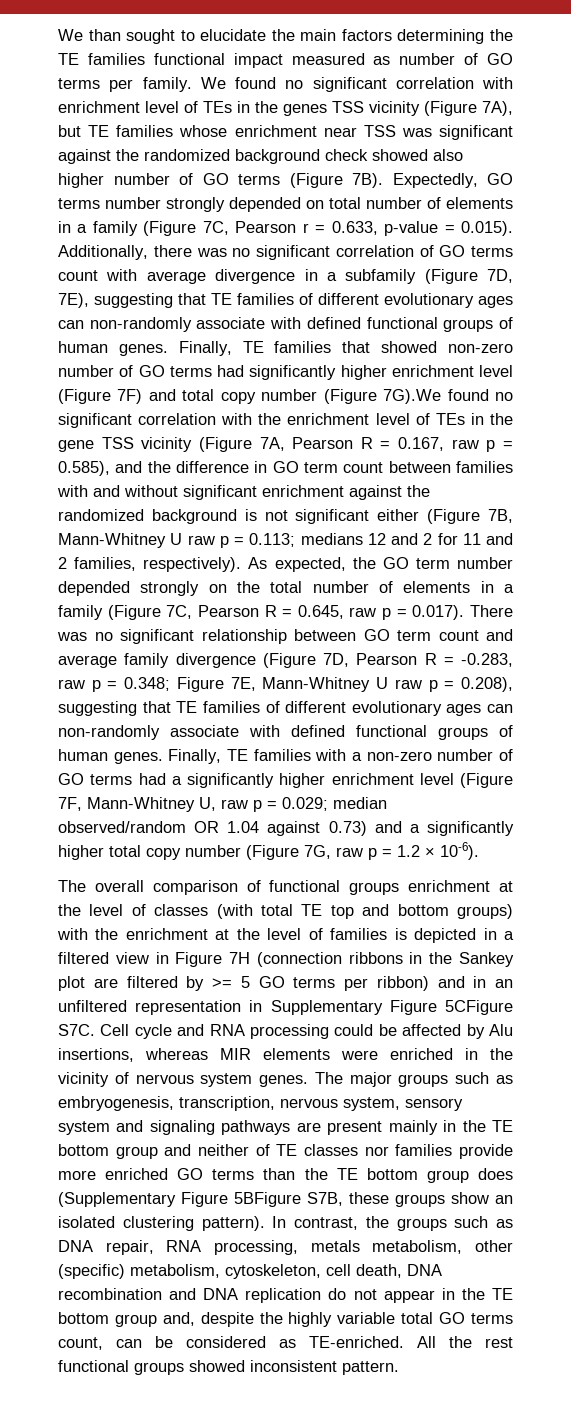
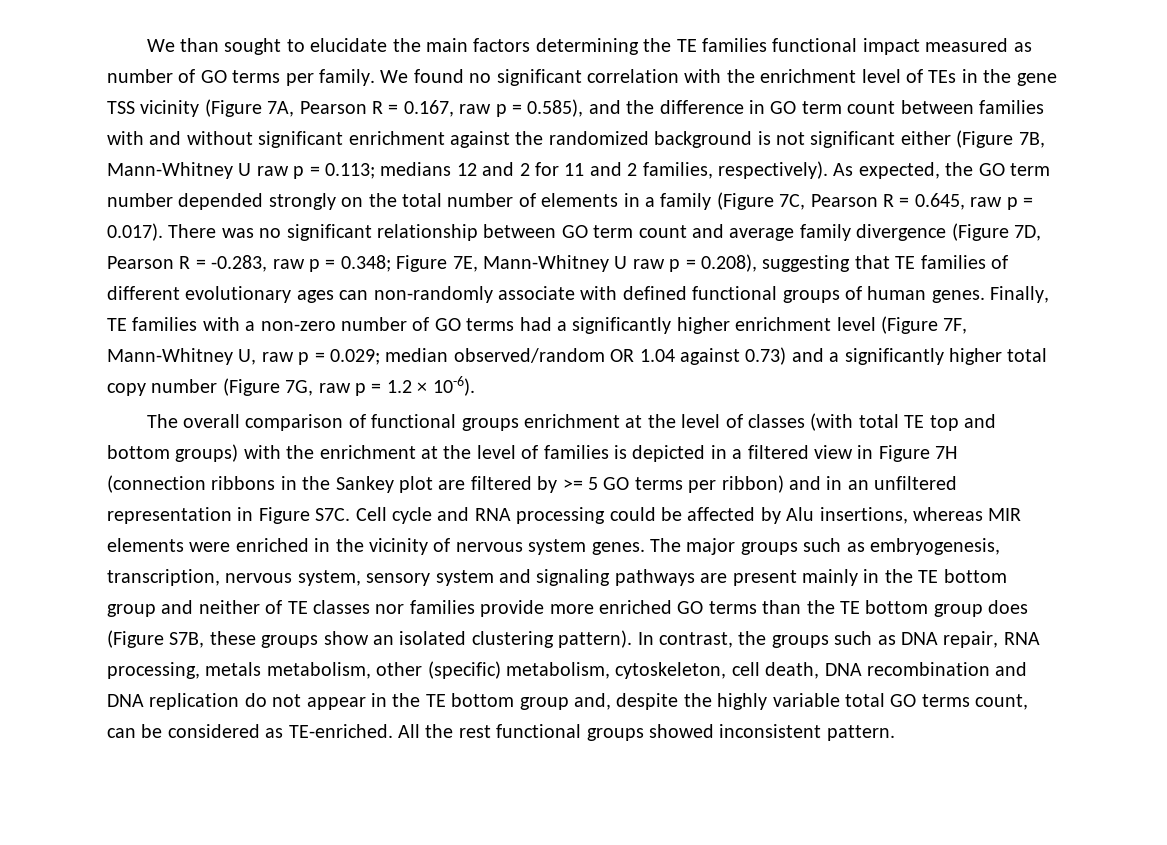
- We found no significant correlation with enrichment level of TEs in the genes TSS vicinity (Figure 7A), but TE families whose enrichment near TSS was significant against the randomized background check showed also higher number of GO terms (Figure 7B). Expectedly, GO terms number strongly depended on total number of elements in a family (Figure 7C, Pearson r = 0.633, p-value = 0.015). Additionally, there was no significant correlation of GO terms count with average divergence in a subfamily (Figure 7D, 7E), suggesting that TE families of different evolutionary ages can non-randomly associate with defined functional groups of human genes. Finally, TE families that showed non-zero number of GO terms had significantly higher enrichment level (Figure 7F) and total copy number (Figure 7G).We found no significant correlation with the enrichment level of TEs in the gene TSS vicinity (Figure 7A, Pearson R = 0.167, raw p = 0.585), and the difference in GO term count between families with and without significant enrichment against the randomized background is not significant either (Figure 7B, Mann-Whitney U raw p = 0.113;
+ We found no significant correlation with the enrichment level of TEs in the gene TSS vicinity (Figure 7A, Pearson R = 0.167, raw p = 0.585), and the difference in GO term count between families with and without significant enrichment against the randomized background is not significant either (Figure 7B, Mann-Whitney U raw p = 0.113;
- The overall comparison of functional groups enrichment at the level of classes (with total TE top and bottom groups) with the enrichment at the level of families is depicted in a filtered view in Figure 7H (connection ribbons in the Sankey plot are filtered by >= 5 GO terms per ribbon) and in an unfiltered representation in Supplementary Figure 5CFigure S7C. Cell cycle and RNA processing could be affected by Alu insertions, whereas MIR elements were enriched in the vicinity of nervous system genes.
+ The overall comparison of functional groups enrichment at the level of classes (with total TE top and bottom groups) with the enrichment at the level of families is depicted in a filtered view in Figure 7H (connection ribbons in the Sankey plot are filtered by >= 5 GO terms per ribbon) and in an unfiltered representation in Figure S7C. Cell cycle and RNA processing could be affected by Alu insertions, whereas MIR elements were enriched in the vicinity of nervous system genes.
- The major groups such as embryogenesis, transcription, nervous system, sensory system and signaling pathways are present mainly in the TE bottom group and neither of TE classes nor families provide more enriched GO terms than the TE bottom group does (Supplementary Figure 5BFigure S7B, these groups show an isolated clustering pattern).
+ The major groups such as embryogenesis, transcription, nervous system, sensory system and signaling pathways are present mainly in the TE bottom group and neither of TE classes nor families provide more enriched GO terms than the TE bottom group does (Figure S7B, these groups show an isolated clustering pattern).

